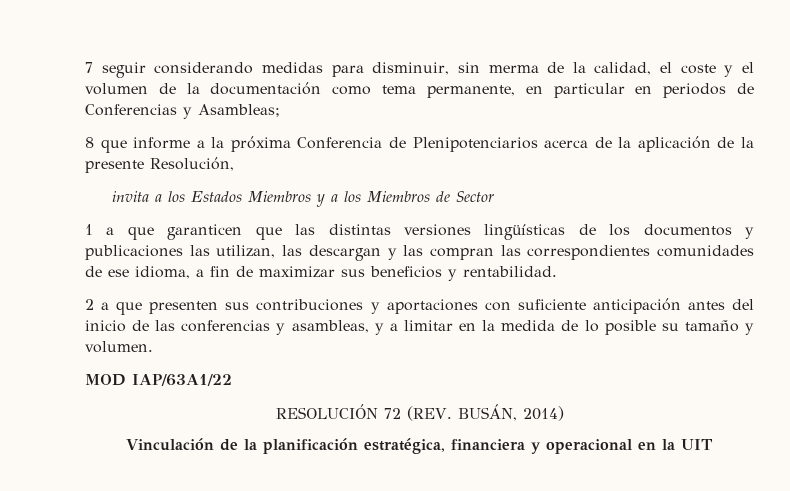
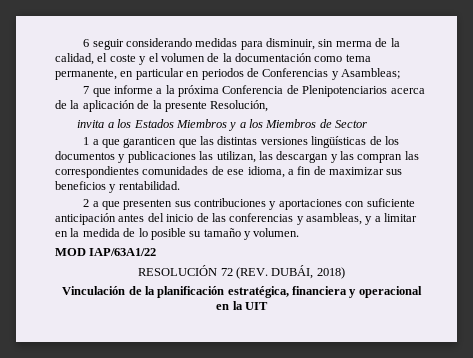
- 7 seguir considerando medidas para disminuir, sin merma de la calidad, el coste y el volumen de la documentación como tema permanente, en particular en periodos de Conferencias y Asambleas;
+ 6 seguir considerando medidas para disminuir, sin merma de la calidad, el coste y el volumen de la documentación como tema permanente, en particular en periodos de Conferencias y Asambleas;
- 8 que informe a la próxima Conferencia de Plenipotenciarios acerca de la aplicación de la presente Resolución,
+ 7 que informe a la próxima Conferencia de Plenipotenciarios acerca de la aplicación de la presente Resolución,
- RESOLUCIÓN 72 (REV. BUSÁN, 2014)
+ RESOLUCIÓN 72 (REV. DUBÁI, 2018)

